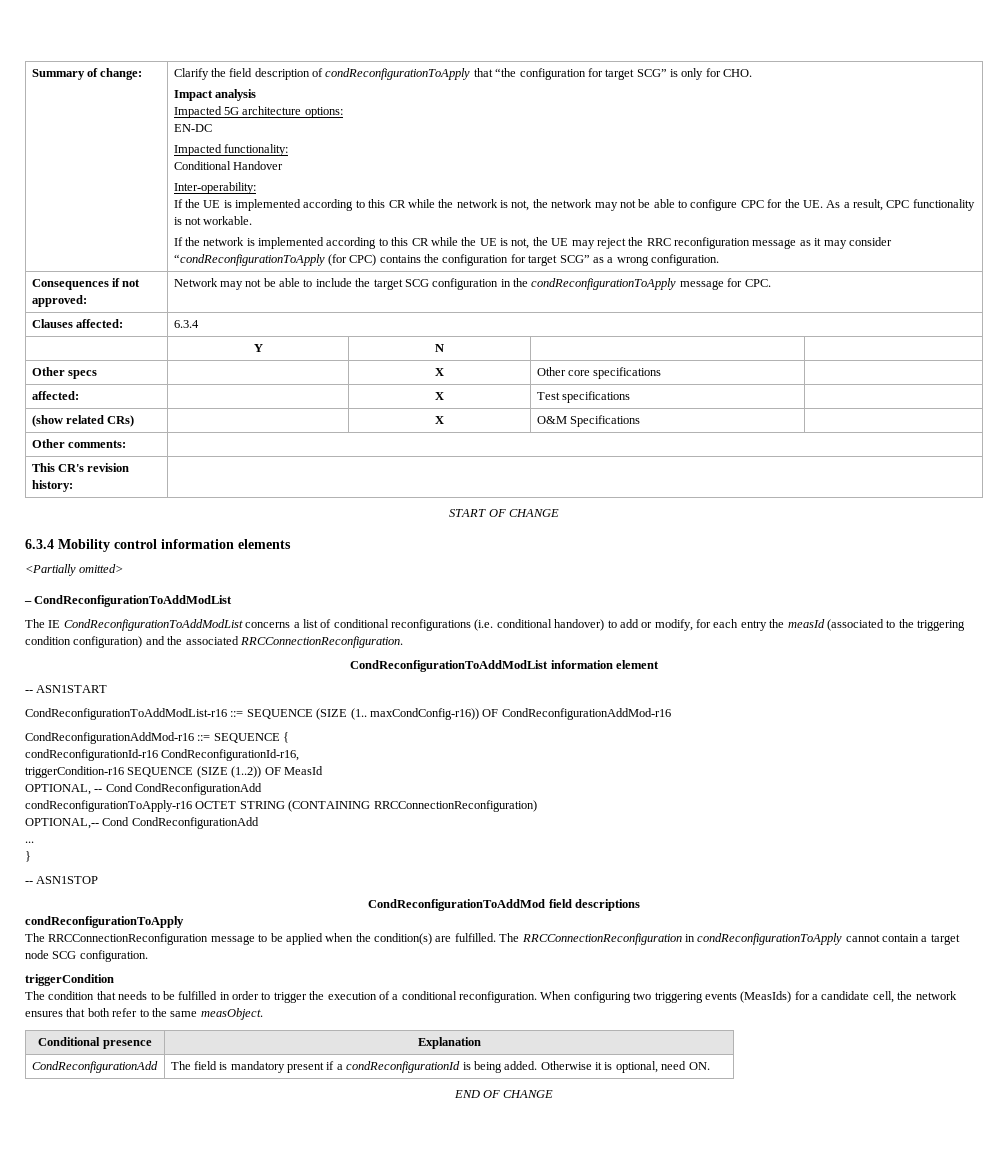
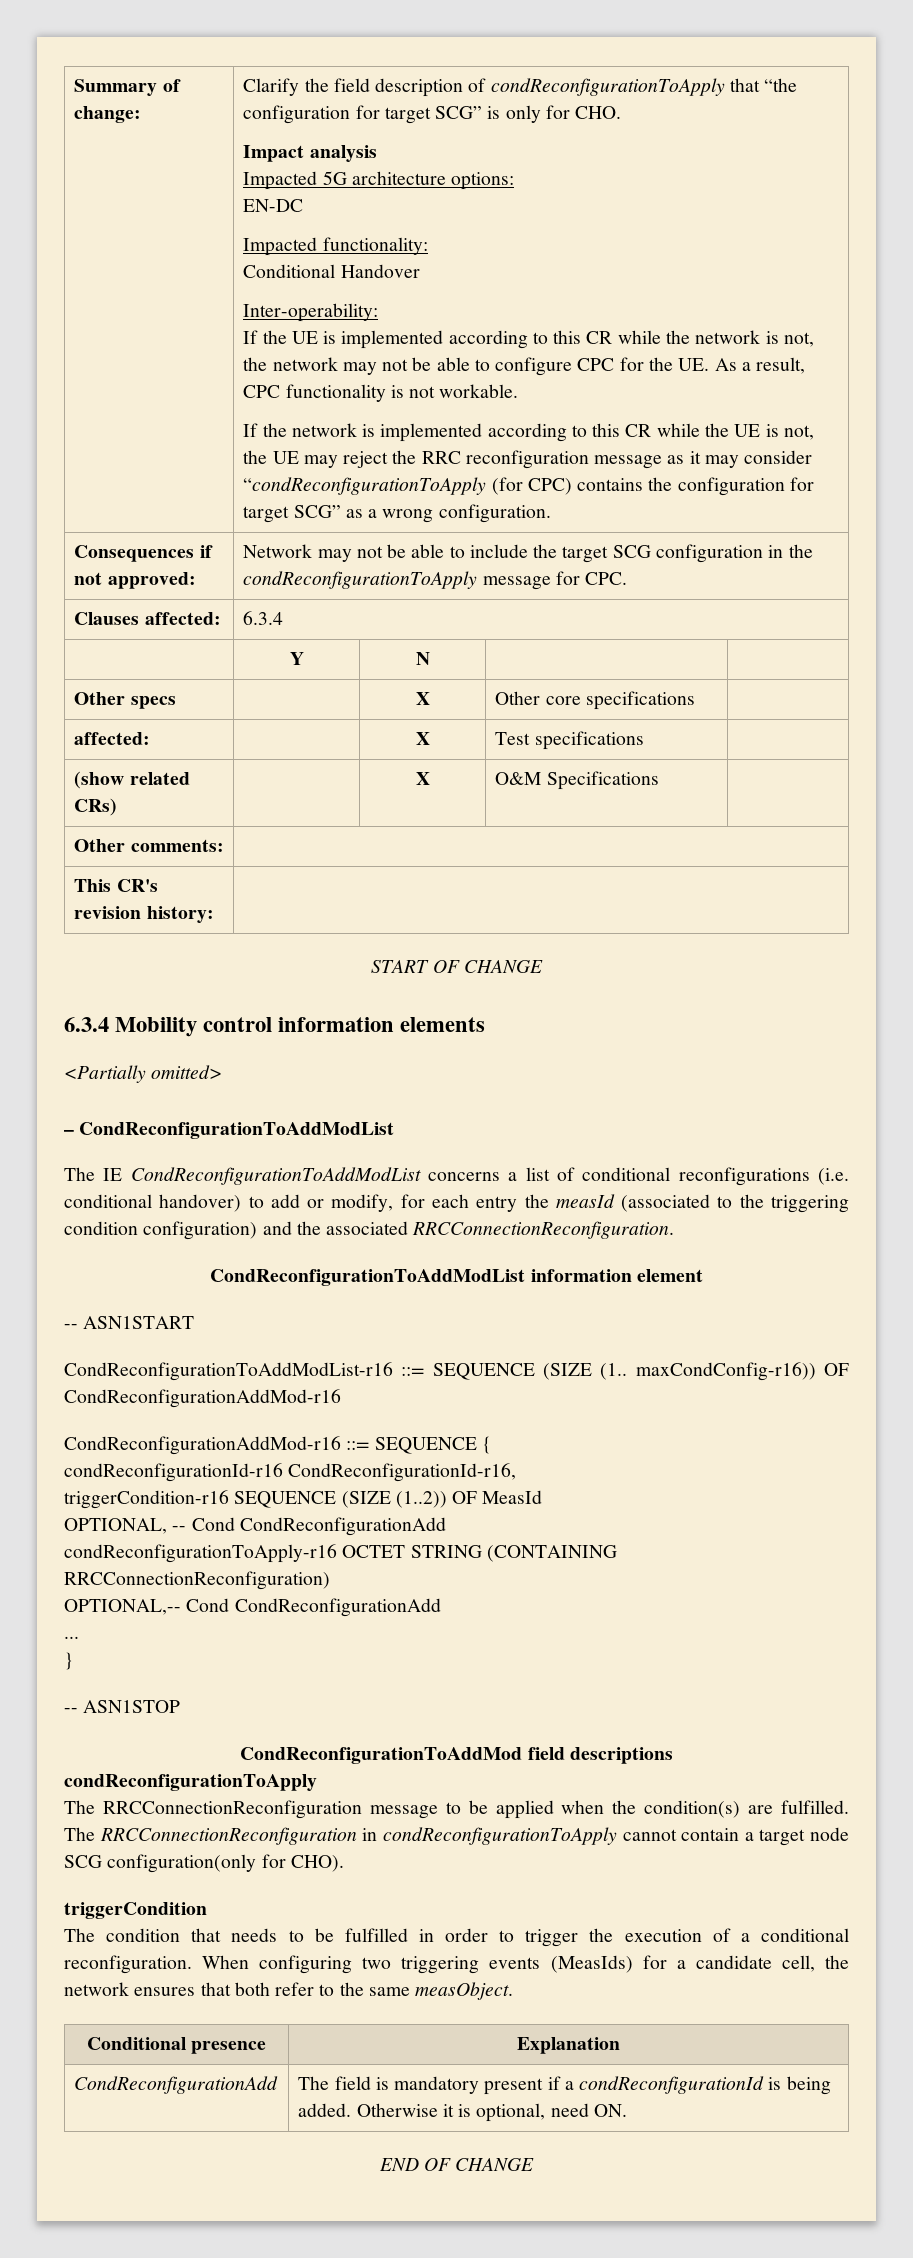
- The RRCConnectionReconfiguration in condReconfigurationToApply cannot contain a target node SCG configuration.
+ The RRCConnectionReconfiguration in condReconfigurationToApply cannot contain a target node SCG configuration(only for CHO).

